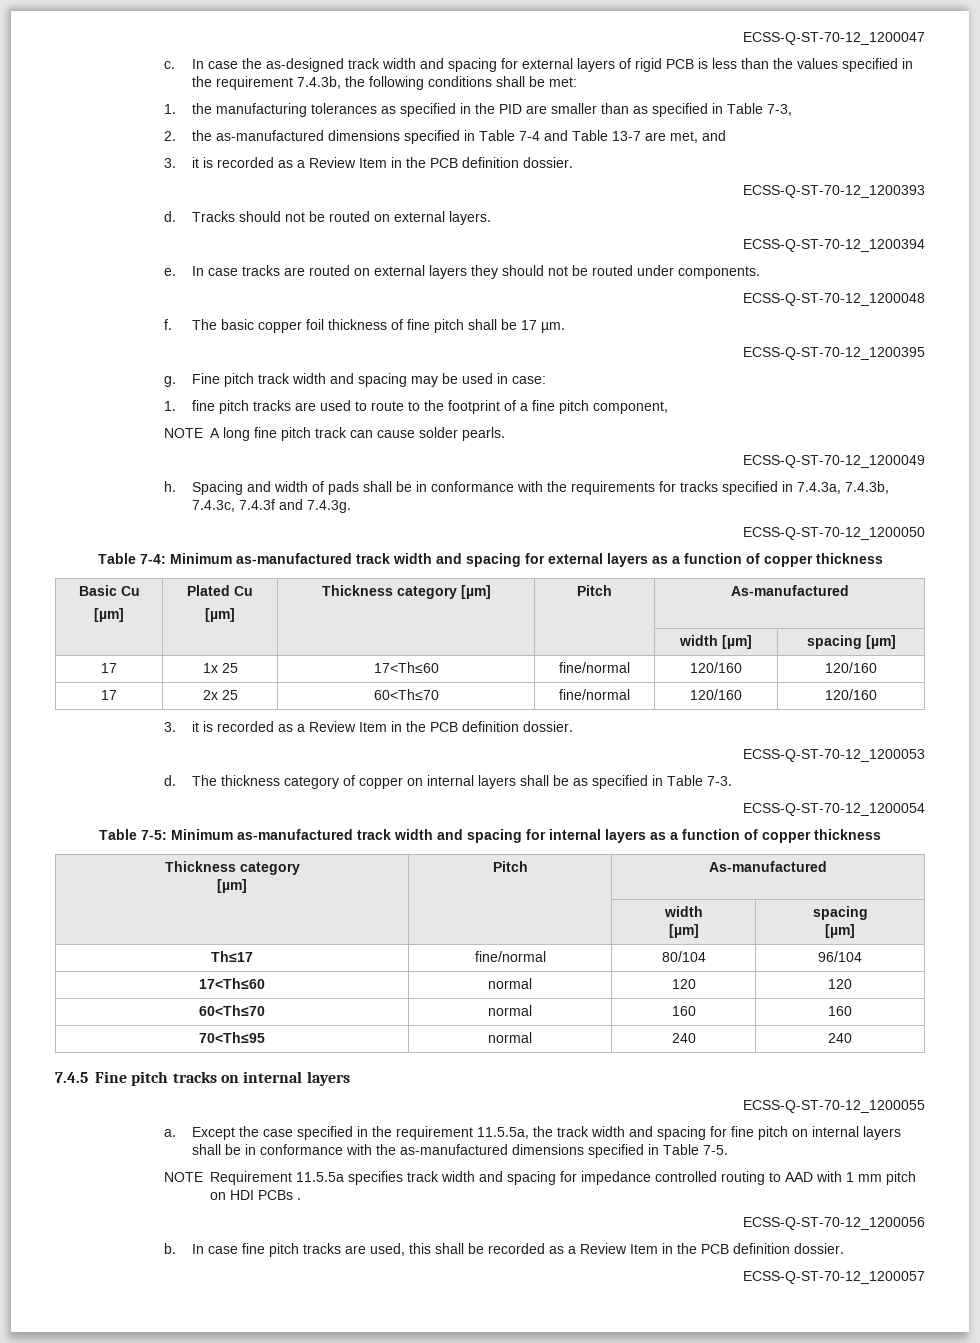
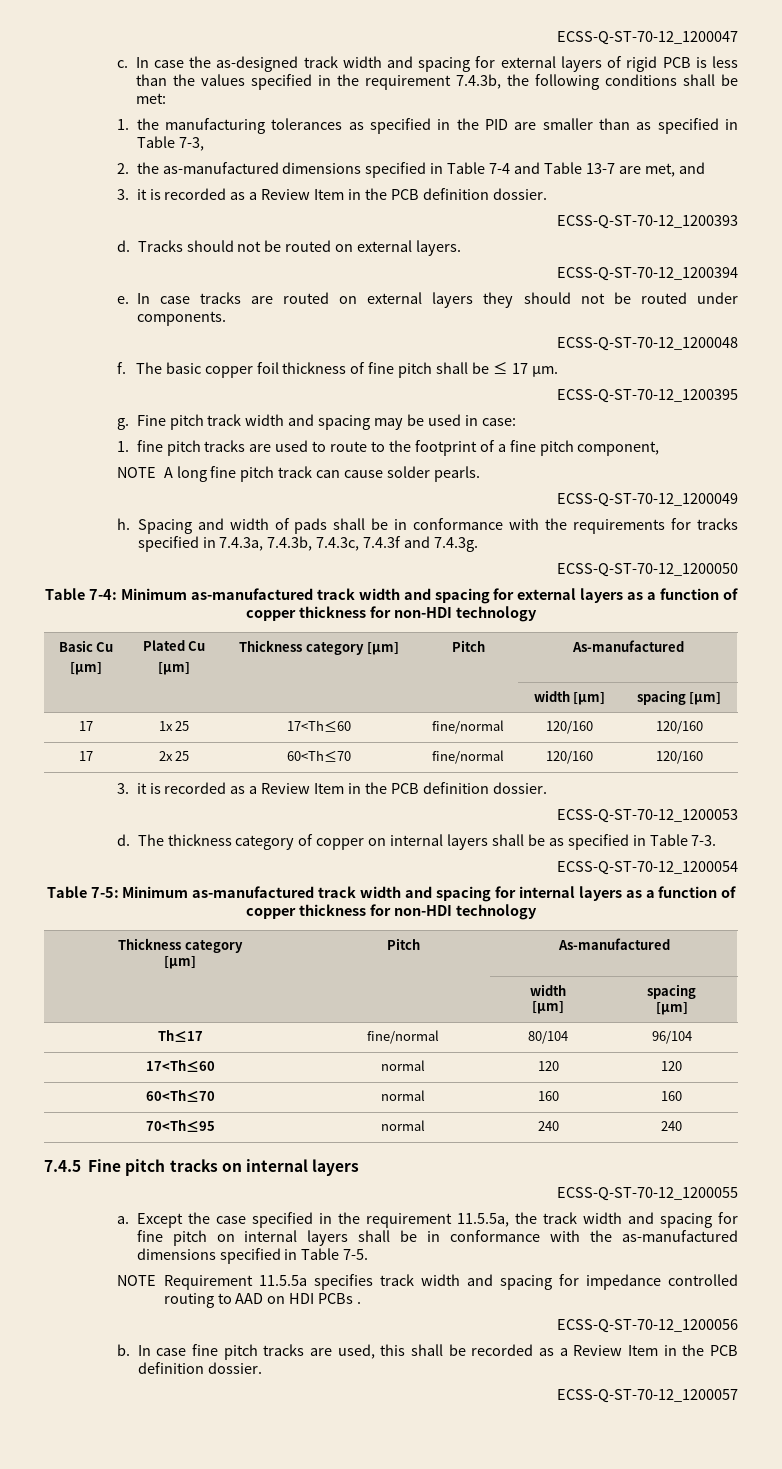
- The basic copper foil thickness of fine pitch shall be 17 µm.
+ The basic copper foil thickness of fine pitch shall be ≤ 17 µm.
- Table 7-4: Minimum as-manufactured track width and spacing for external layers as a function of copper thickness
+ Table 7-4: Minimum as-manufactured track width and spacing for external layers as a function of copper thickness for non-HDI technology
- Table 7-5: Minimum as-manufactured track width and spacing for internal layers as a function of copper thickness
+ Table 7-5: Minimum as-manufactured track width and spacing for internal layers as a function of copper thickness for non-HDI technology
- NOTE Requirement 11.5.5a specifies track width and spacing for impedance controlled routing to AAD with 1 mm pitch on HDI PCBs .
+ NOTE Requirement 11.5.5a specifies track width and spacing for impedance controlled routing to AAD on HDI PCBs .

